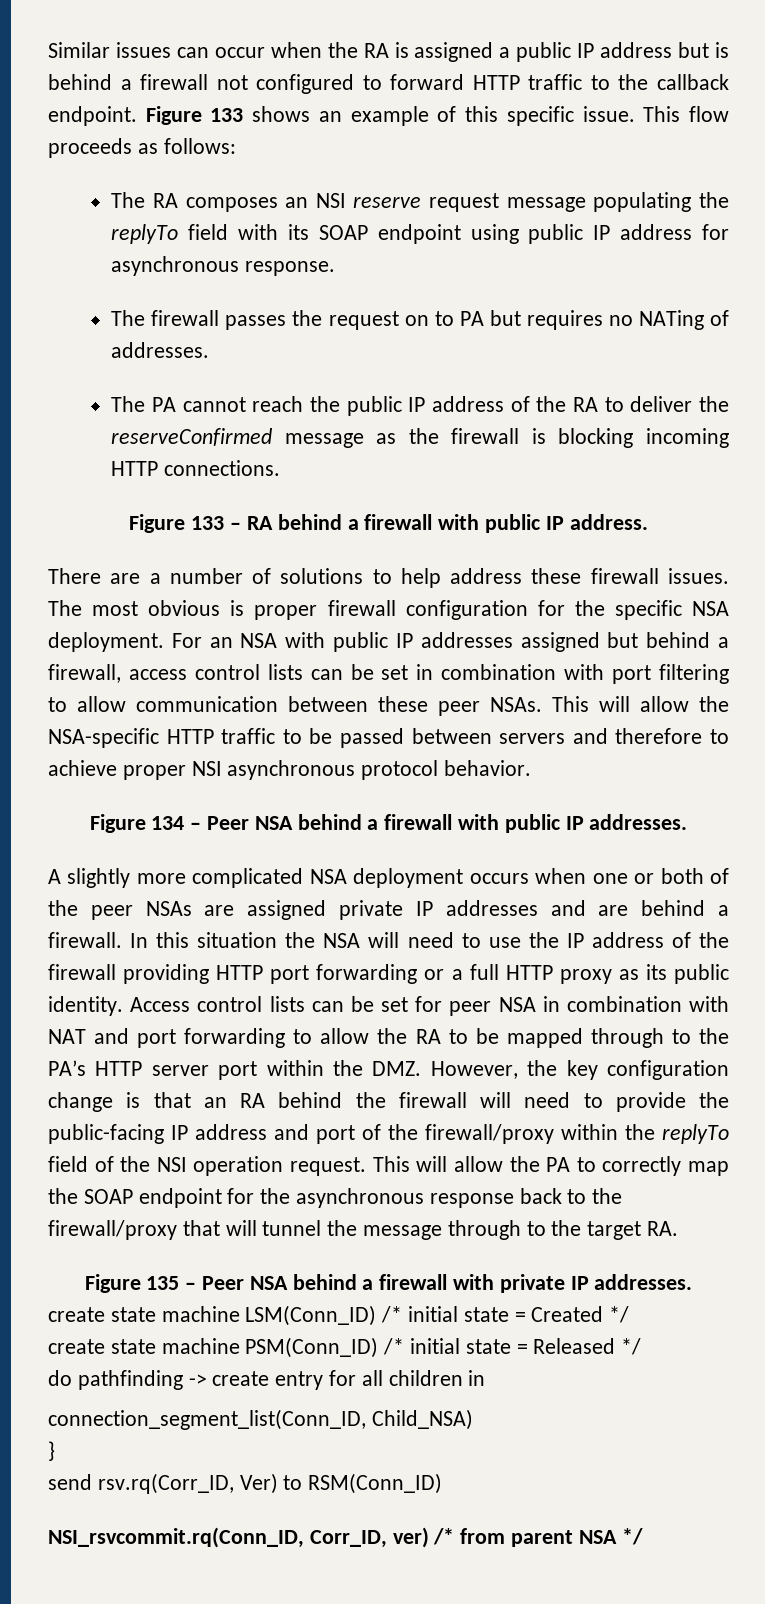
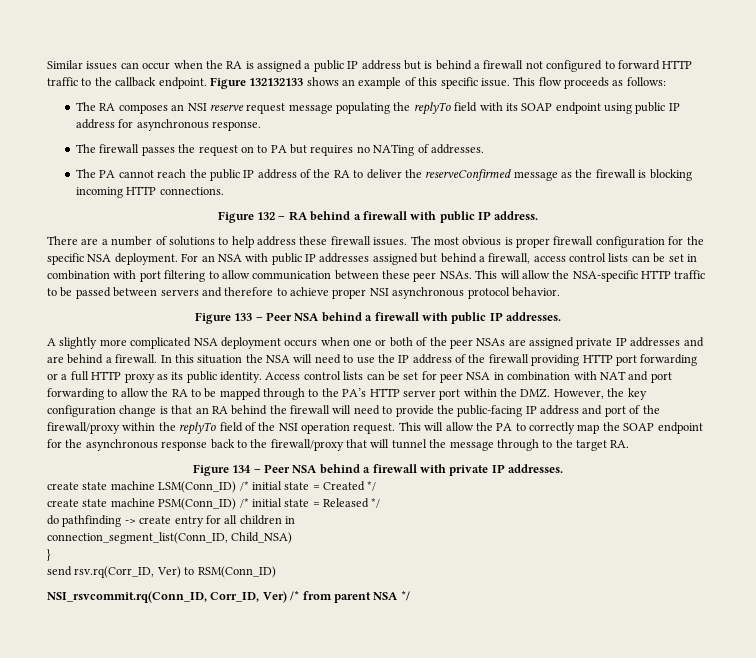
- Figure 133 shows an example of this specific issue.
+ Figure 132132133 shows an example of this specific issue.
- Figure 133 – RA behind a firewall with public IP address.
+ Figure 132 – RA behind a firewall with public IP address.
- Figure 134 – Peer NSA behind a firewall with public IP addresses.
+ Figure 133 – Peer NSA behind a firewall with public IP addresses.
- Figure 135 – Peer NSA behind a firewall with private IP addresses.
+ Figure 134 – Peer NSA behind a firewall with private IP addresses.
- NSI_rsvcommit.rq(Conn_ID, Corr_ID, ver) /* from parent NSA */
+ NSI_rsvcommit.rq(Conn_ID, Corr_ID, Ver) /* from parent NSA */

